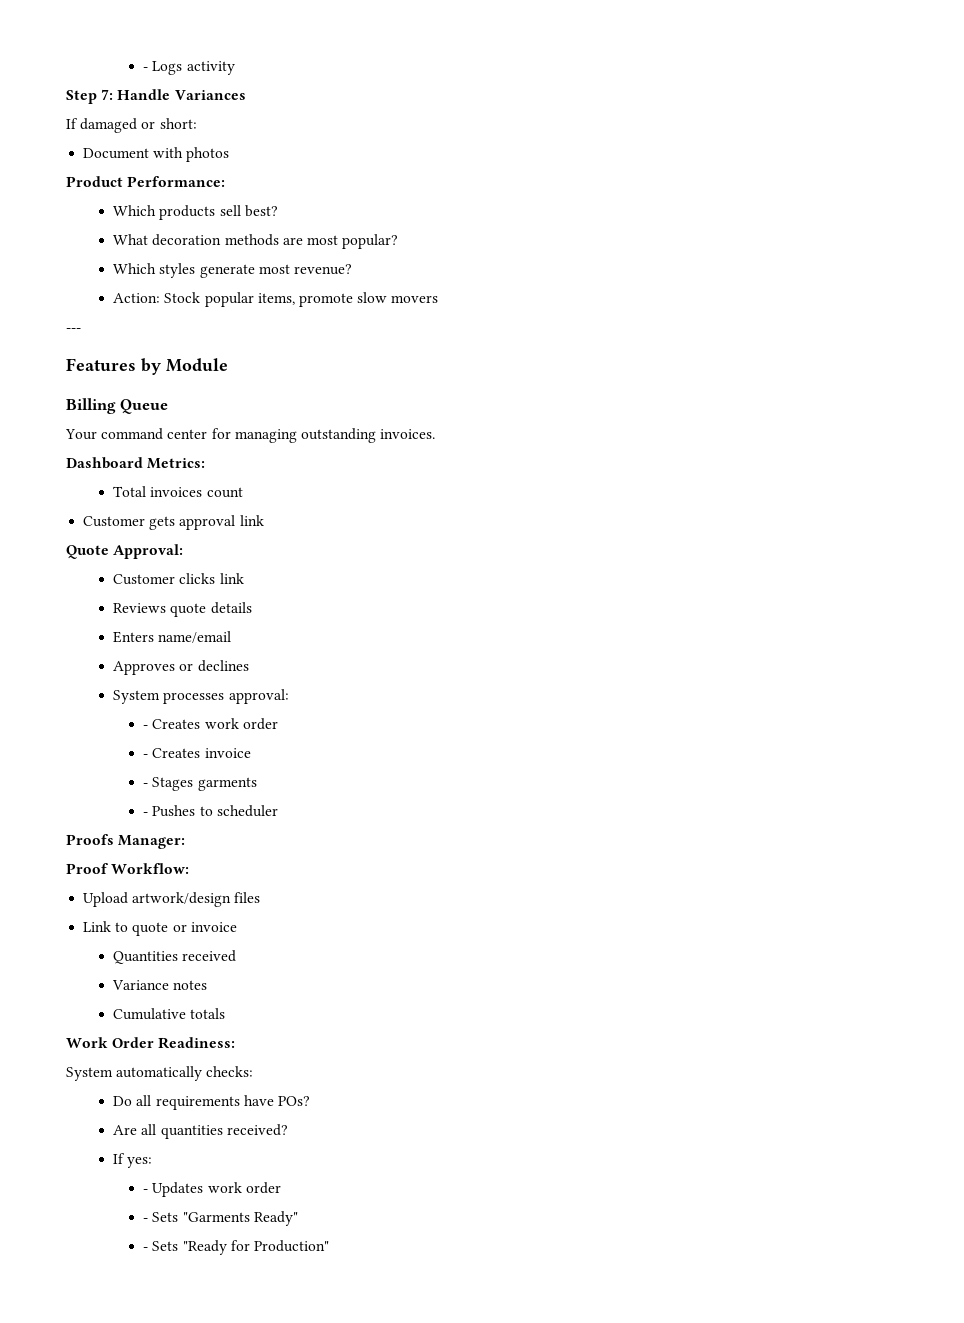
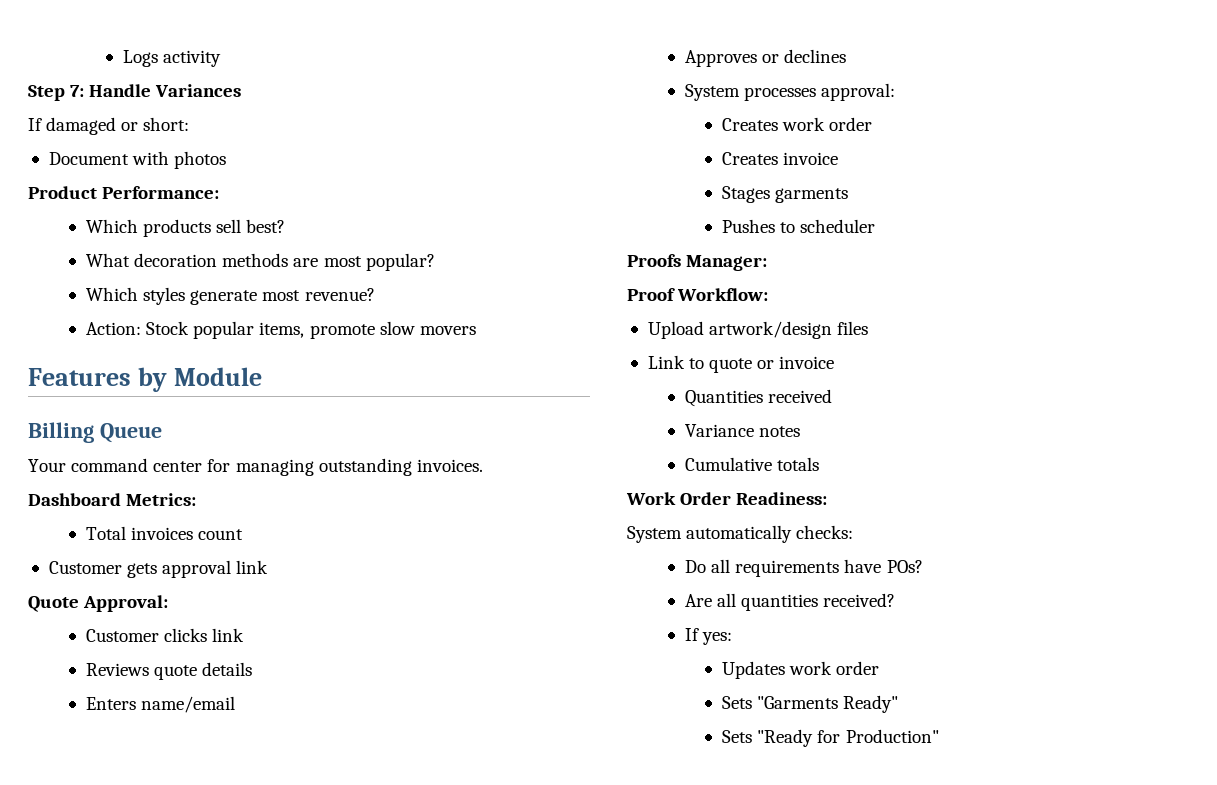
- - Logs activity
+ Logs activity
- ---
- - Creates work order
+ Creates work order
- - Creates invoice
+ Creates invoice
- - Stages garments
+ Stages garments
- - Pushes to scheduler
+ Pushes to scheduler
- - Updates work order
+ Updates work order
- - Sets "Garments Ready"
+ Sets "Garments Ready"
- - Sets "Ready for Production"
+ Sets "Ready for Production"

